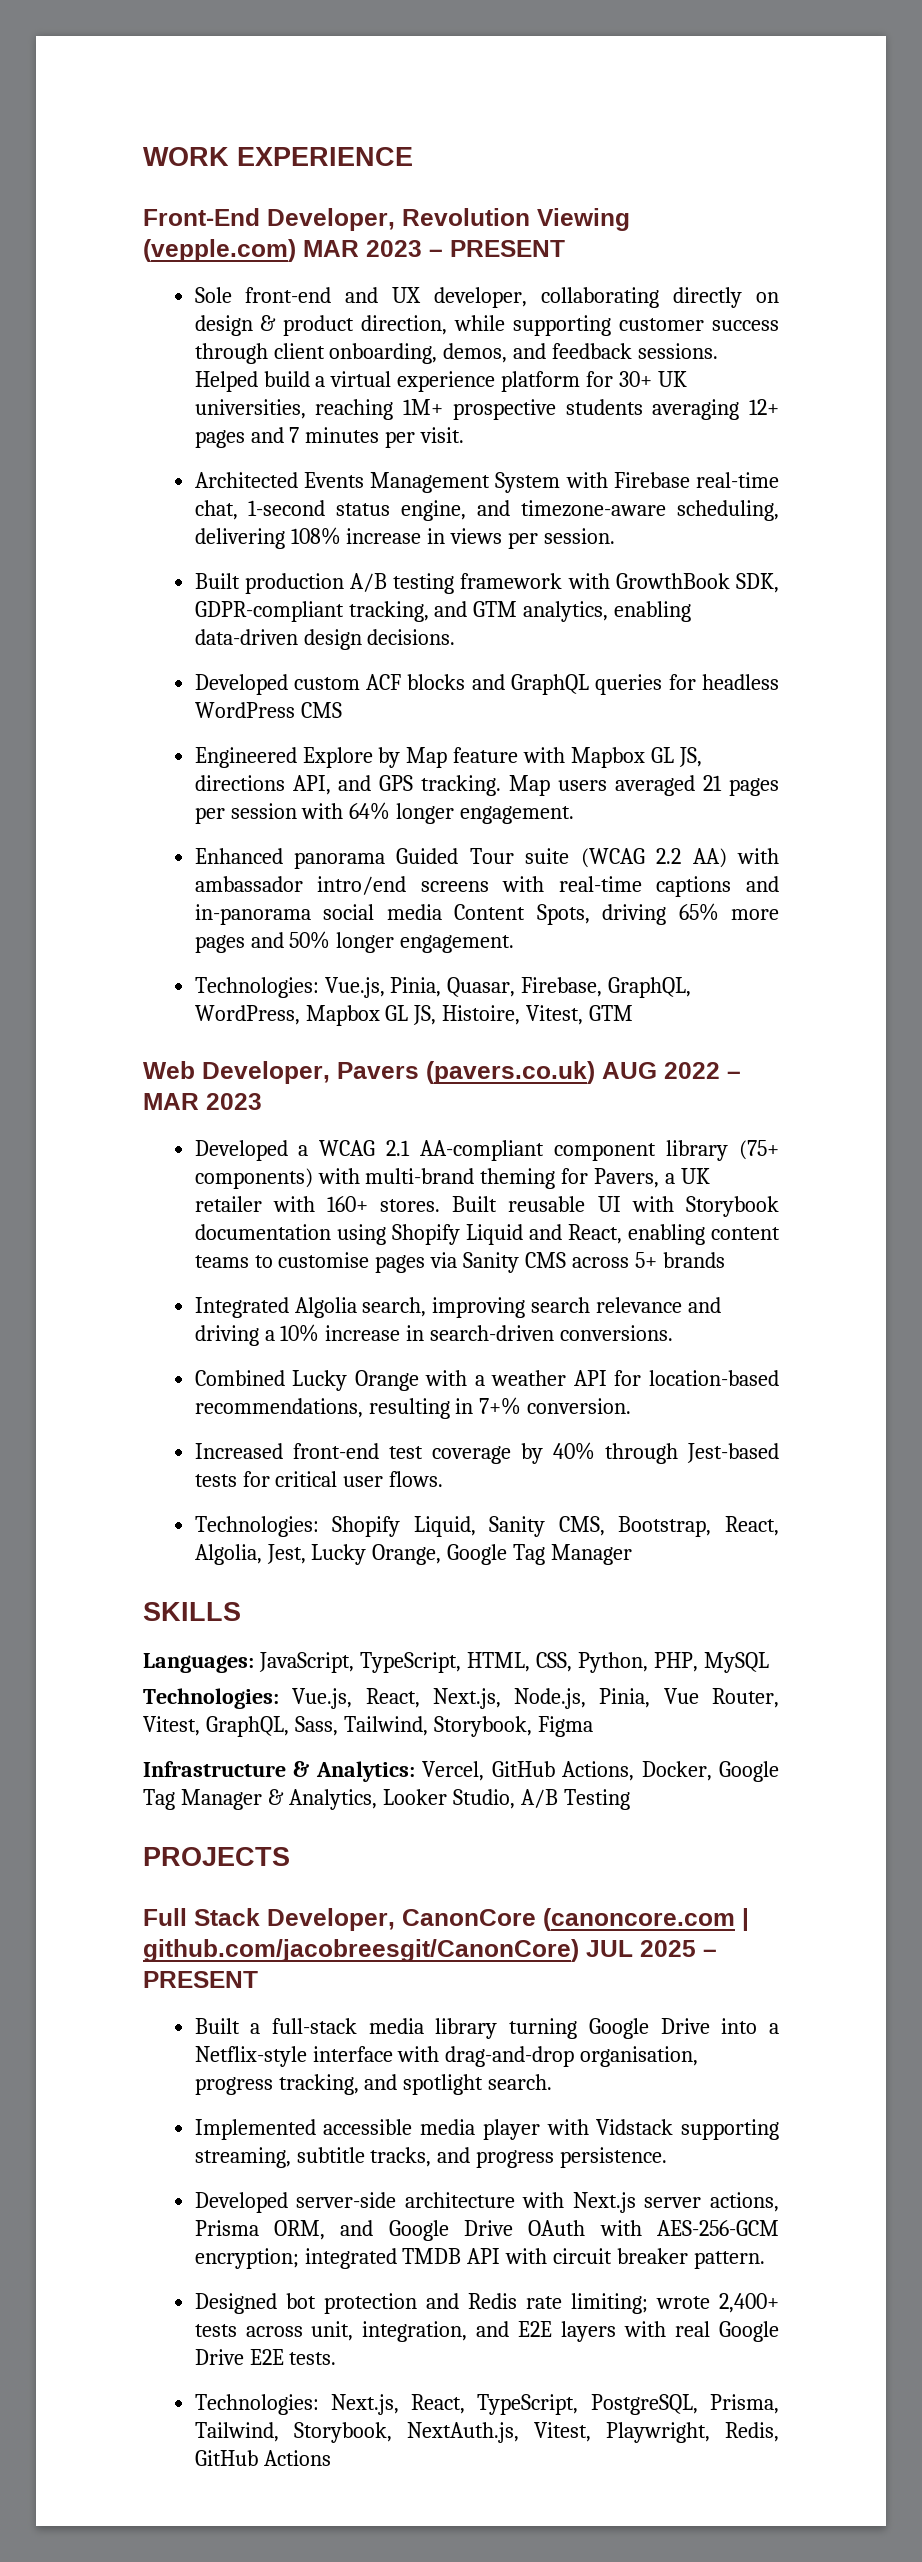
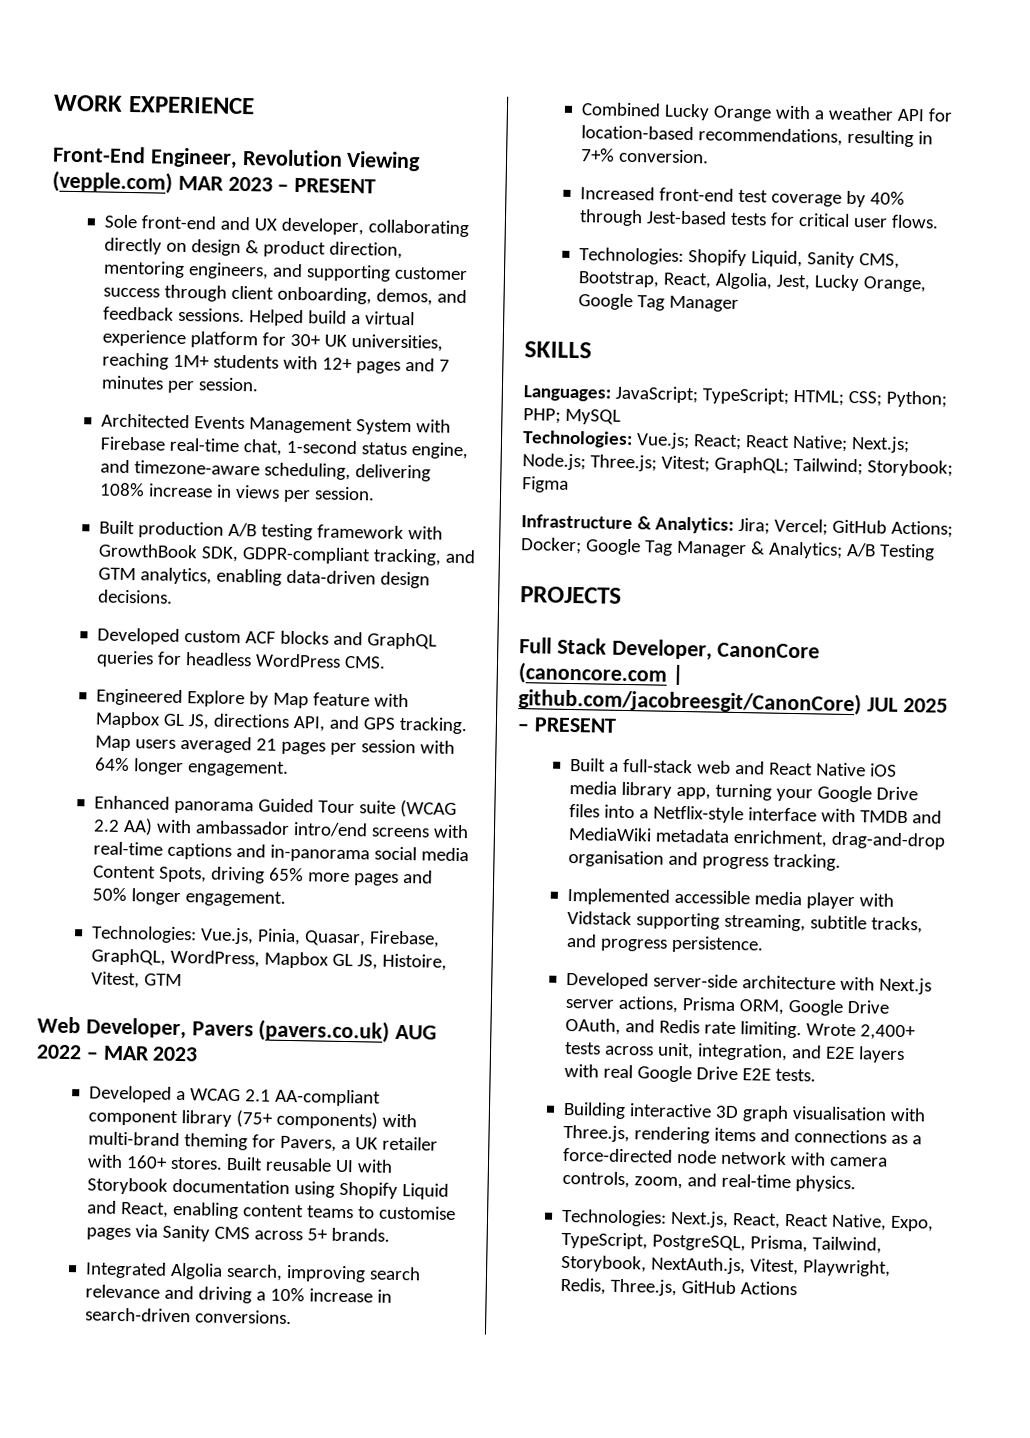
- Front-End Developer, Revolution Viewing (vepple.com) MAR 2023 – PRESENT
+ Front-End Engineer, Revolution Viewing (vepple.com) MAR 2023 – PRESENT
- Sole front-end and UX developer, collaborating directly on design & product direction, while supporting customer success through client onboarding, demos, and feedback sessions.
+ Sole front-end and UX developer, collaborating directly on design & product direction, mentoring engineers, and supporting customer success through client onboarding, demos, and feedback sessions.
- Helped build a virtual experience platform for 30+ UK universities, reaching 1M+ prospective students averaging 12+ pages and 7 minutes per visit.
+ Helped build a virtual experience platform for 30+ UK universities, reaching 1M+ students with 12+ pages and 7 minutes per session.
- Developed custom ACF blocks and GraphQL queries for headless WordPress CMS
+ Developed custom ACF blocks and GraphQL queries for headless WordPress CMS.
- Built reusable UI with Storybook documentation using Shopify Liquid and React, enabling content teams to customise pages via Sanity CMS across 5+ brands
+ Built reusable UI with Storybook documentation using Shopify Liquid and React, enabling content teams to customise pages via Sanity CMS across 5+ brands.
- Languages: JavaScript, TypeScript, HTML, CSS, Python, PHP, MySQL
- Technologies: Vue.js, React, Next.js, Node.js, Pinia, Vue Router, Vitest, GraphQL, Sass, Tailwind, Storybook, Figma
+ Languages: JavaScript; TypeScript; HTML; CSS; Python; PHP; MySQL
+ Technologies: Vue.js; React; React Native; Next.js; Node.js; Three.js; Vitest; GraphQL; Tailwind; Storybook; Figma
- Infrastructure & Analytics: Vercel, GitHub Actions, Docker, Google Tag Manager & Analytics, Looker Studio, A/B Testing
+ Infrastructure & Analytics: Jira; Vercel; GitHub Actions; Docker; Google Tag Manager & Analytics; A/B Testing
- Built a full-stack media library turning Google Drive into a Netflix-style interface with drag-and-drop organisation, progress tracking, and spotlight search.
+ Built a full-stack web and React Native iOS media library app, turning your Google Drive files into a Netflix-style interface with TMDB and MediaWiki metadata enrichment, drag-and-drop organisation and progress tracking.
- Developed server-side architecture with Next.js server actions, Prisma ORM, and Google Drive OAuth with AES-256-GCM encryption; integrated TMDB API with circuit breaker pattern.
- Designed bot protection and Redis rate limiting; wrote 2,400+ tests across unit, integration, and E2E layers with real Google Drive E2E tests.
+ Developed server-side architecture with Next.js server actions, Prisma ORM, Google Drive OAuth, and Redis rate limiting. Wrote 2,400+ tests across unit, integration, and E2E layers with real Google Drive E2E tests.
+ Building interactive 3D graph visualisation with Three.js, rendering items and connections as a force-directed node network with camera controls, zoom, and real-time physics.
- Technologies: Next.js, React, TypeScript, PostgreSQL, Prisma, Tailwind, Storybook, NextAuth.js, Vitest, Playwright, Redis, GitHub Actions
+ Technologies: Next.js, React, React Native, Expo, TypeScript, PostgreSQL, Prisma, Tailwind, Storybook, NextAuth.js, Vitest, Playwright, Redis, Three.js, GitHub Actions

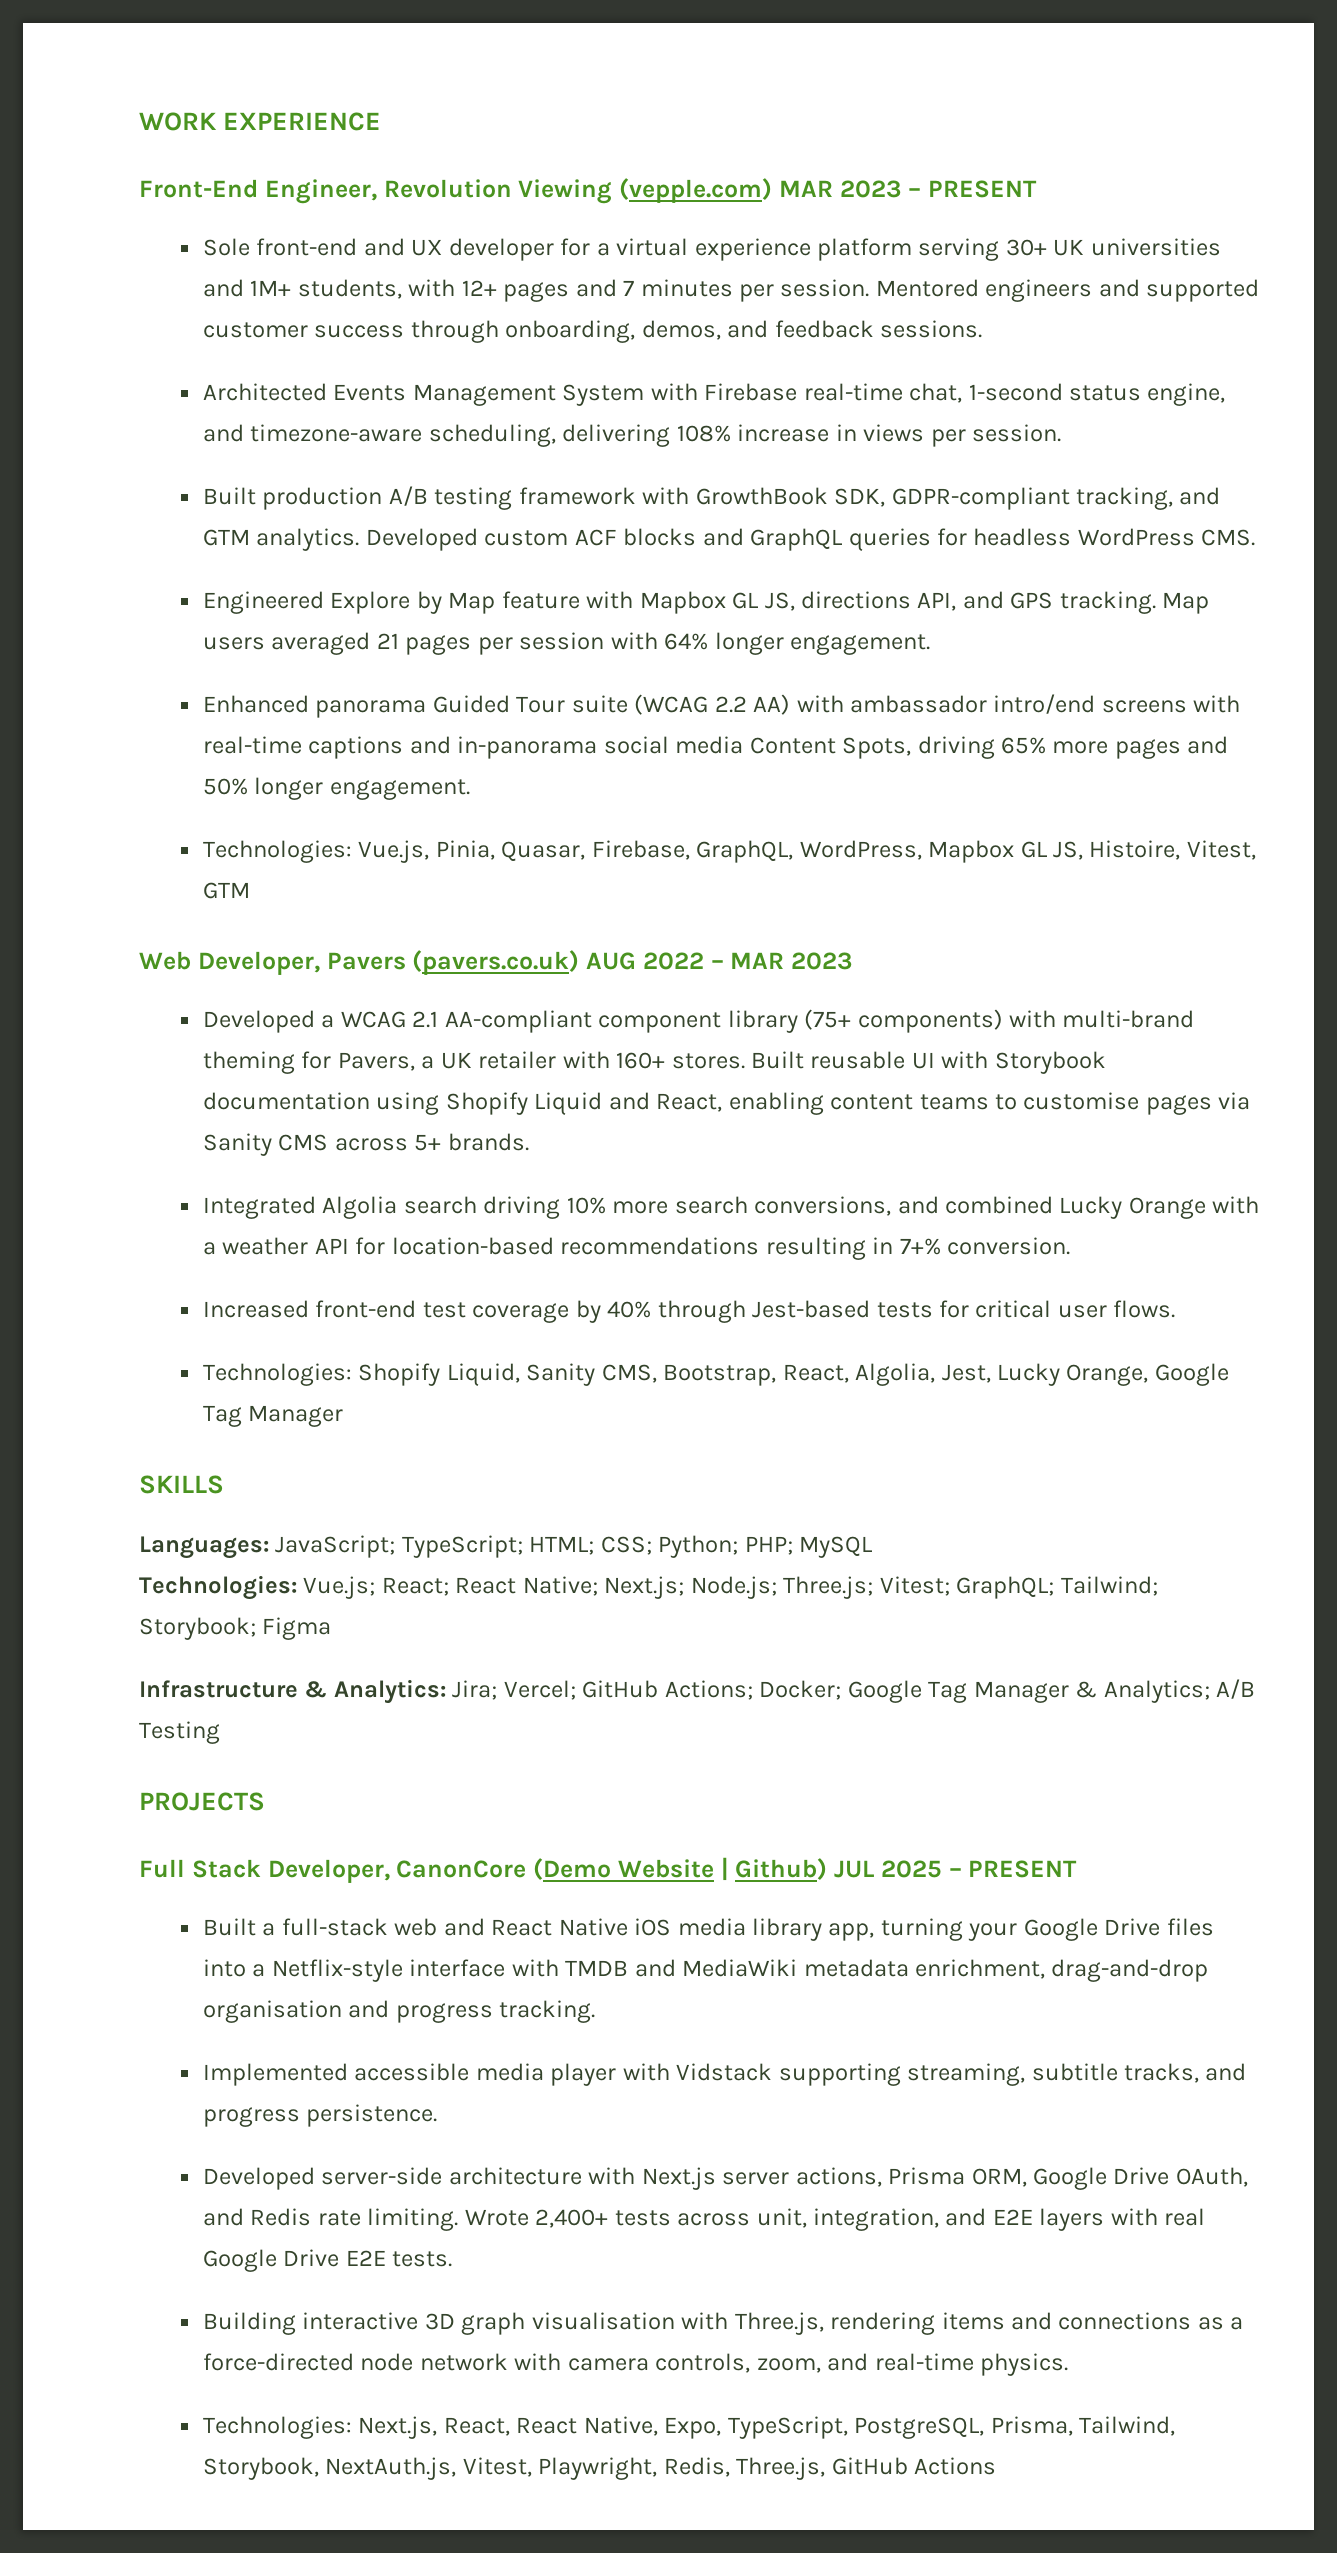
- Sole front-end and UX developer, collaborating directly on design & product direction, mentoring engineers, and supporting customer success through client onboarding, demos, and feedback sessions. Helped build a virtual experience platform for 30+ UK universities, reaching 1M+ students with 12+ pages and 7 minutes per session.
+ Sole front-end and UX developer for a virtual experience platform serving 30+ UK universities and 1M+ students, with 12+ pages and 7 minutes per session. Mentored engineers and supported customer success through onboarding, demos, and feedback sessions.
- Built production A/B testing framework with GrowthBook SDK, GDPR-compliant tracking, and GTM analytics, enabling data-driven design decisions.
- Developed custom ACF blocks and GraphQL queries for headless WordPress CMS.
+ Built production A/B testing framework with GrowthBook SDK, GDPR-compliant tracking, and GTM analytics. Developed custom ACF blocks and GraphQL queries for headless WordPress CMS.
- Integrated Algolia search, improving search relevance and driving a 10% increase in search-driven conversions.
- Combined Lucky Orange with a weather API for location-based recommendations, resulting in 7+% conversion.
+ Integrated Algolia search driving 10% more search conversions, and combined Lucky Orange with a weather API for location-based recommendations resulting in 7+% conversion.
- Full Stack Developer, CanonCore (canoncore.com | github.com/jacobreesgit/CanonCore) JUL 2025 – PRESENT
+ Full Stack Developer, CanonCore (Demo Website | Github) JUL 2025 – PRESENT

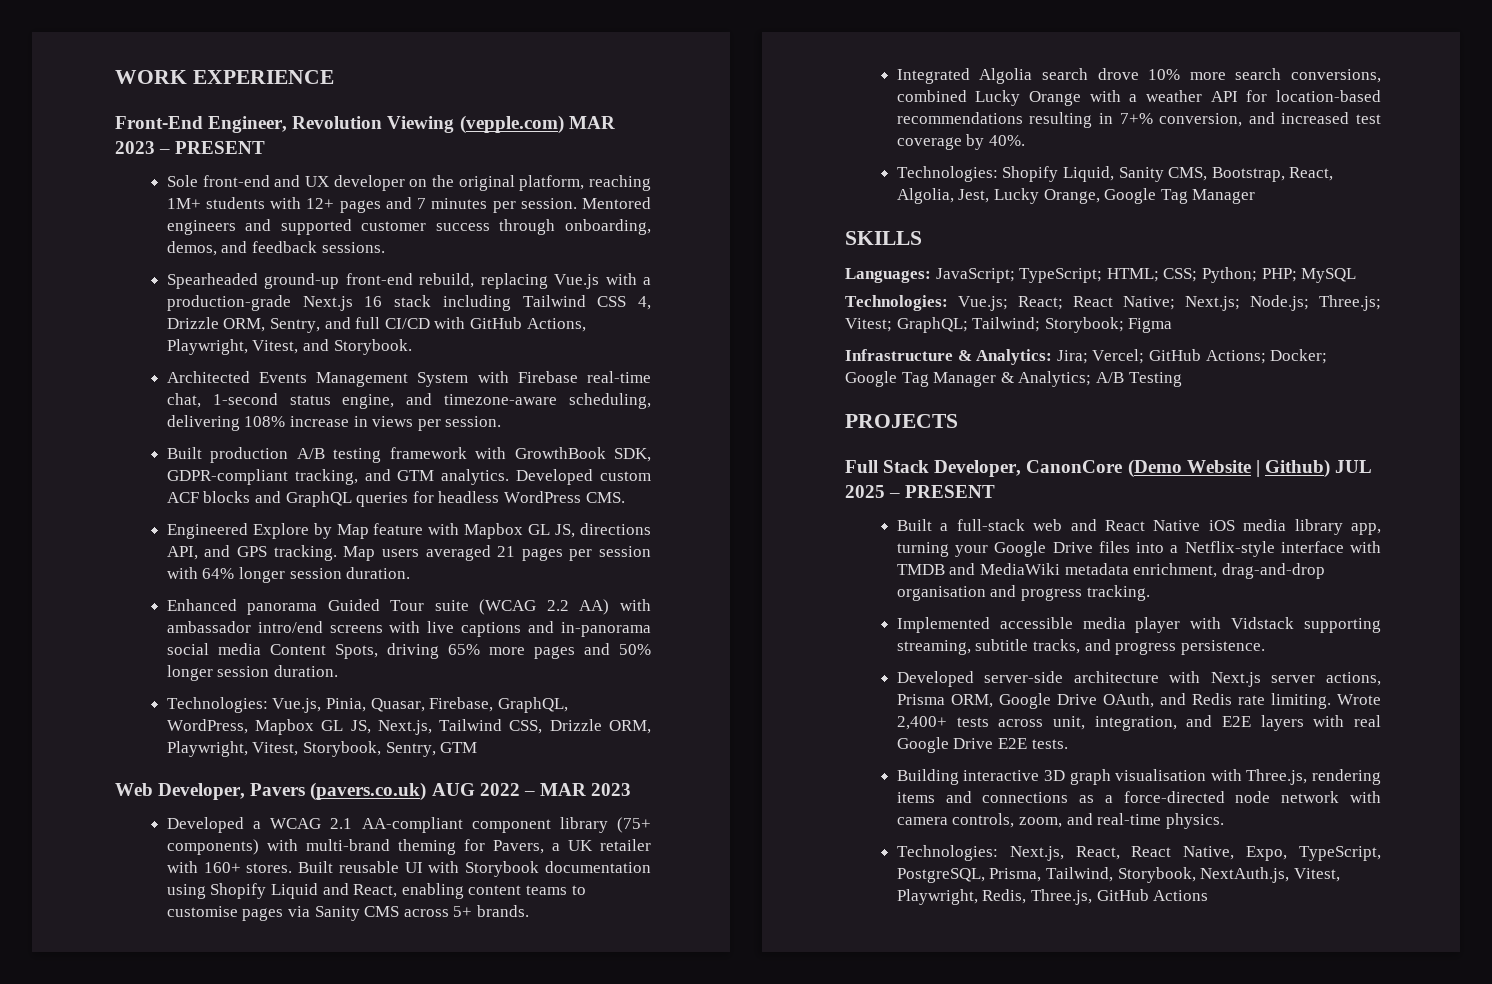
- Sole front-end and UX developer for a virtual experience platform serving 30+ UK universities and 1M+ students, with 12+ pages and 7 minutes per session.
+ Sole front-end and UX developer on the original platform, reaching 1M+ students with 12+ pages and 7 minutes per session.
+ Spearheaded ground-up front-end rebuild, replacing Vue.js with a production-grade Next.js 16 stack including Tailwind CSS 4, Drizzle ORM, Sentry, and full CI/CD with GitHub Actions, Playwright, Vitest, and Storybook.
- Map users averaged 21 pages per session with 64% longer engagement.
+ Map users averaged 21 pages per session with 64% longer session duration.
- Enhanced panorama Guided Tour suite (WCAG 2.2 AA) with ambassador intro/end screens with real-time captions and in-panorama social media Content Spots, driving 65% more pages and 50% longer engagement.
+ Enhanced panorama Guided Tour suite (WCAG 2.2 AA) with ambassador intro/end screens with live captions and in-panorama social media Content Spots, driving 65% more pages and 50% longer session duration.
- Technologies: Vue.js, Pinia, Quasar, Firebase, GraphQL, WordPress, Mapbox GL JS, Histoire, Vitest, GTM
+ Technologies: Vue.js, Pinia, Quasar, Firebase, GraphQL, WordPress, Mapbox GL JS, Next.js, Tailwind CSS, Drizzle ORM, Playwright, Vitest, Storybook, Sentry, GTM
- Integrated Algolia search driving 10% more search conversions, and combined Lucky Orange with a weather API for location-based recommendations resulting in 7+% conversion.
- Increased front-end test coverage by 40% through Jest-based tests for critical user flows.
+ Integrated Algolia search drove 10% more search conversions, combined Lucky Orange with a weather API for location-based recommendations resulting in 7+% conversion, and increased test coverage by 40%.

